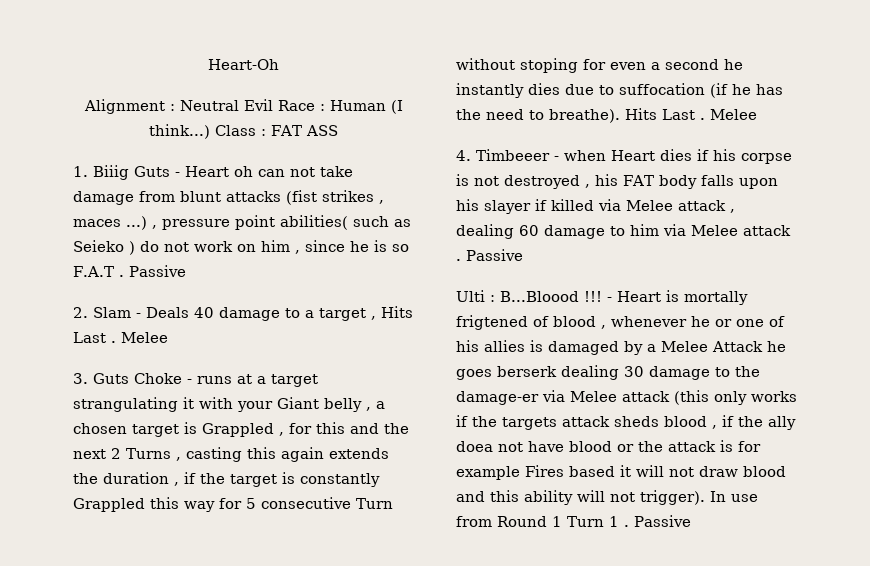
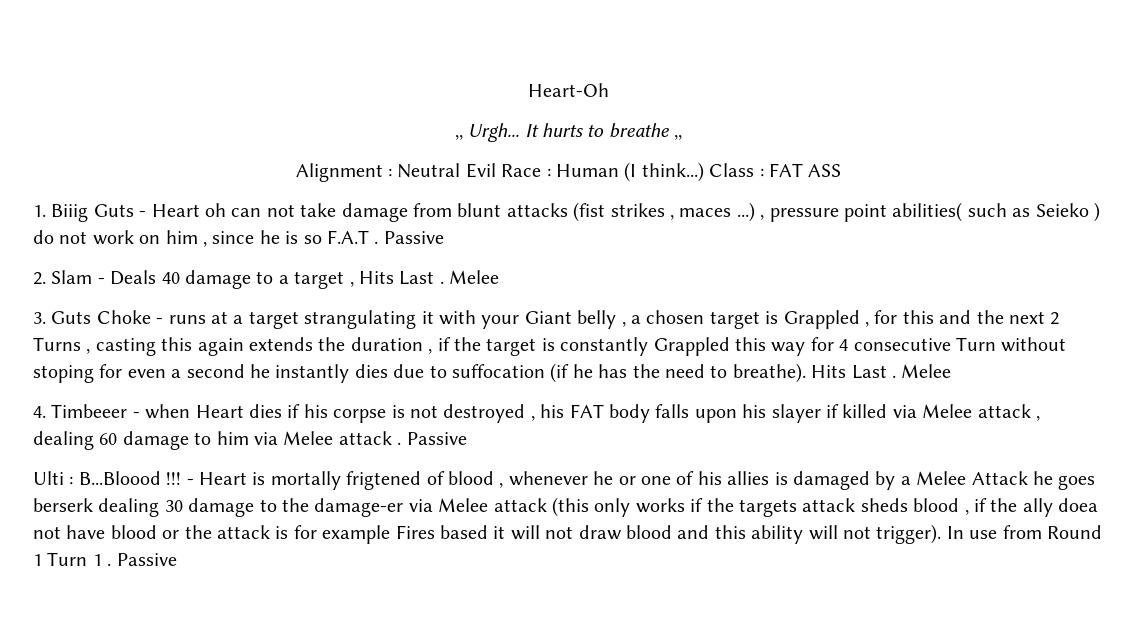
+ ,, Urgh... It hurts to breathe ,,
- 3. Guts Choke - runs at a target strangulating it with your Giant belly , a chosen target is Grappled , for this and the next 2 Turns , casting this again extends the duration , if the target is constantly Grappled this way for 5 consecutive Turn without stoping for even a second he instantly dies due to suffocation (if he has the need to breathe).
+ 3. Guts Choke - runs at a target strangulating it with your Giant belly , a chosen target is Grappled , for this and the next 2 Turns , casting this again extends the duration , if the target is constantly Grappled this way for 4 consecutive Turn without stoping for even a second he instantly dies due to suffocation (if he has the need to breathe).

